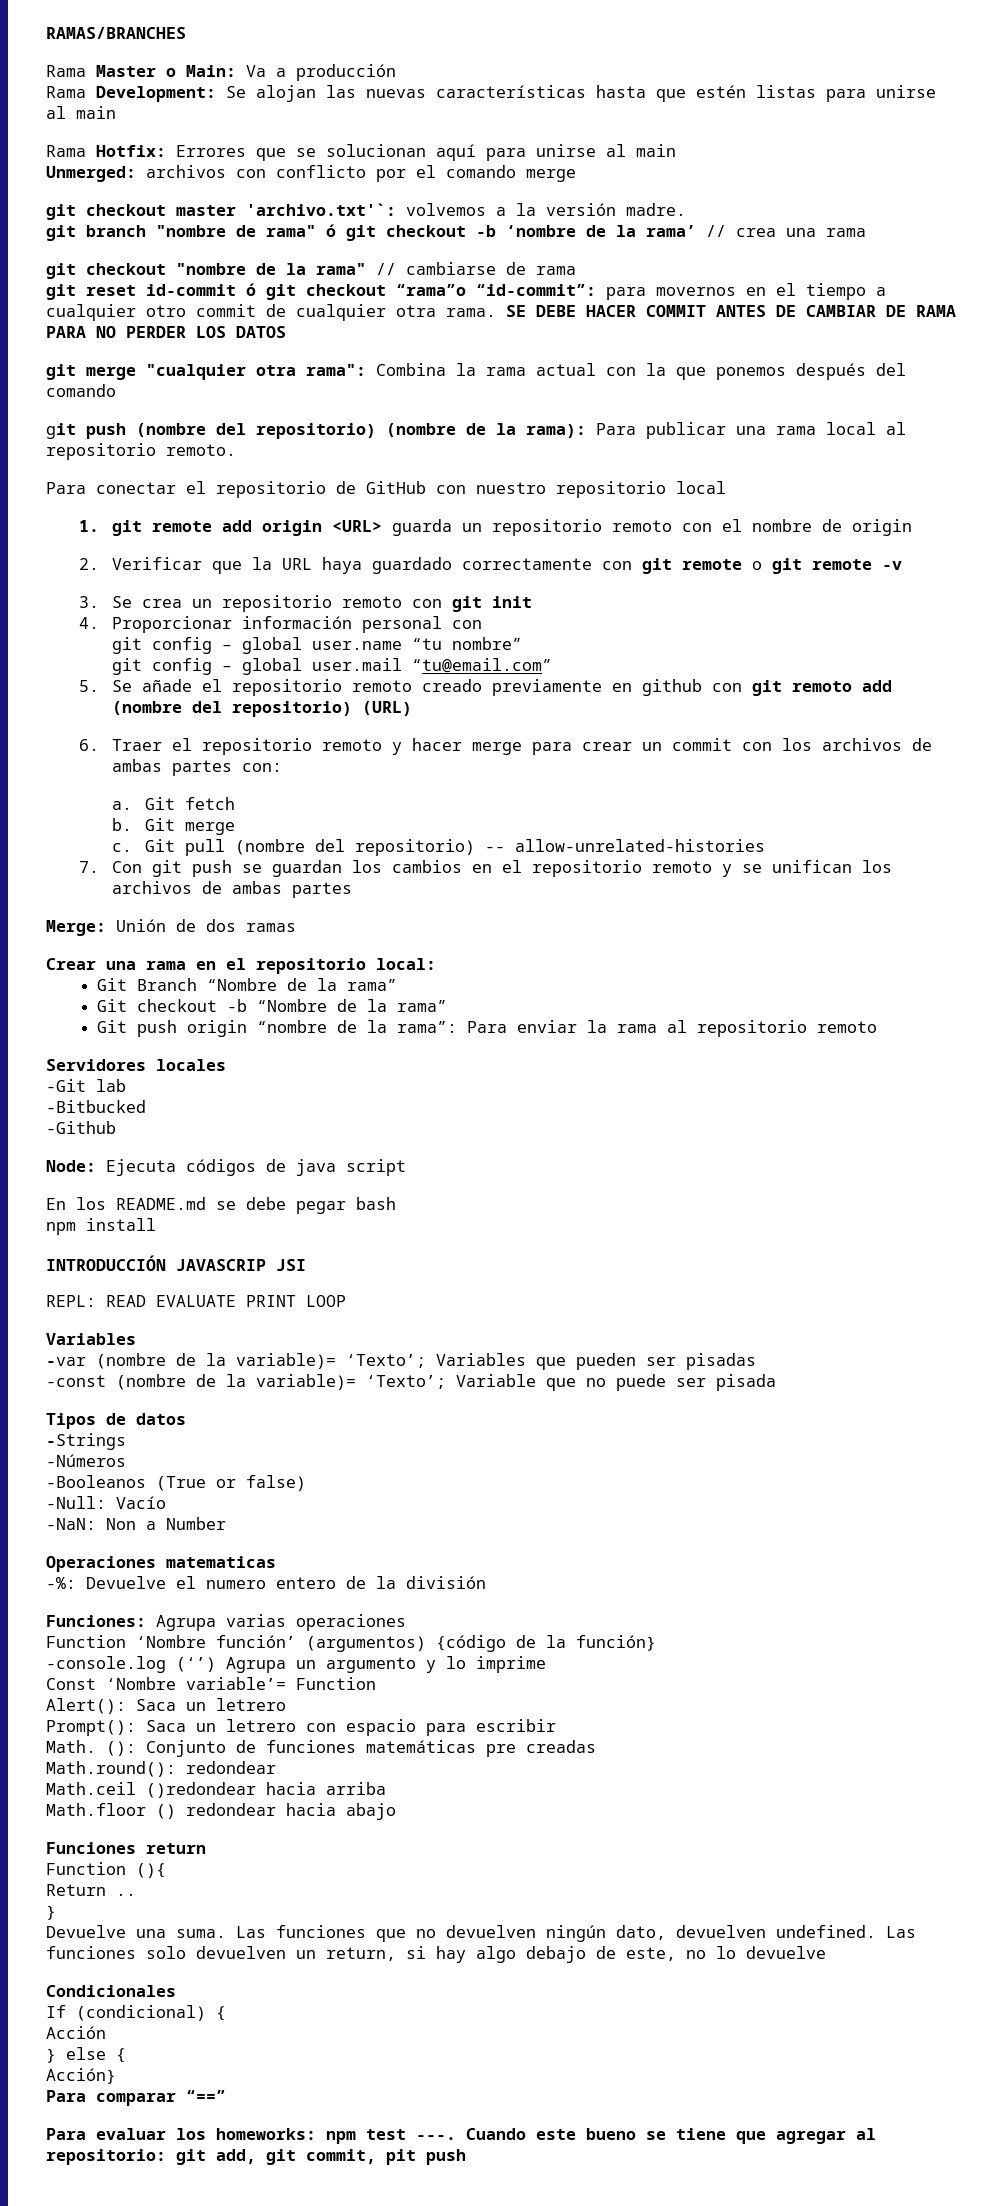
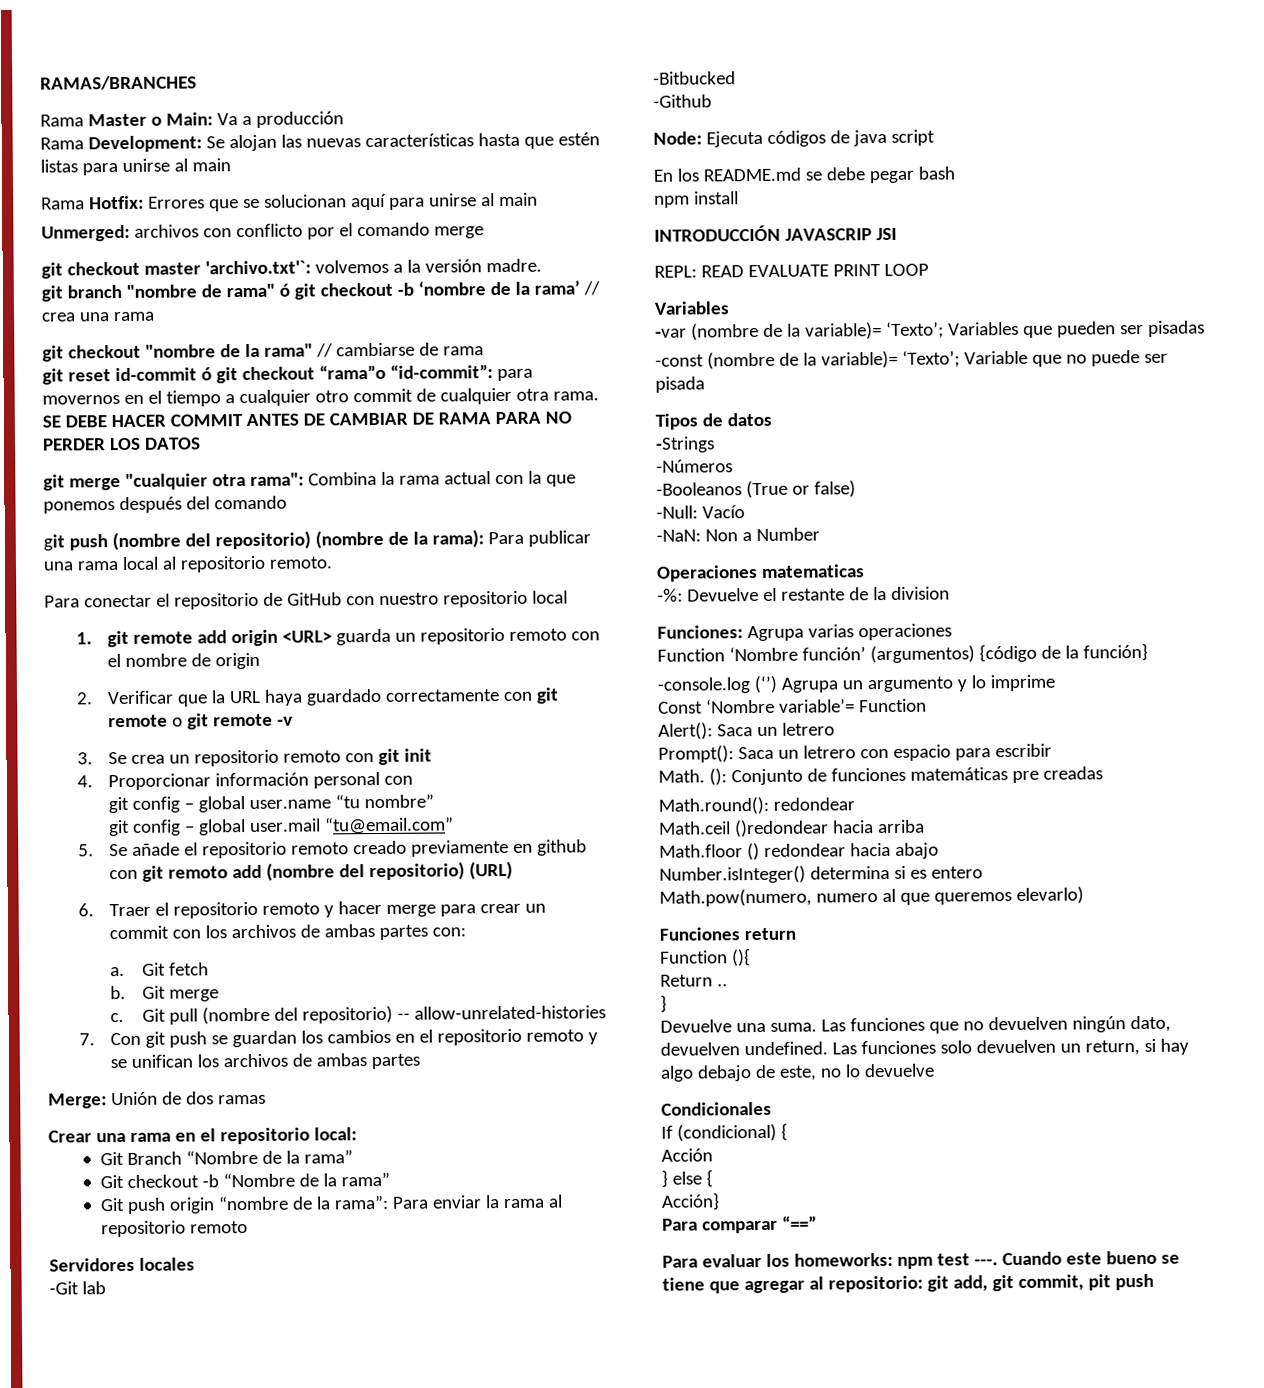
- -%: Devuelve el numero entero de la división
+ -%: Devuelve el restante de la division
+ Number.isInteger() determina si es entero
+ Math.pow(numero, numero al que queremos elevarlo)

